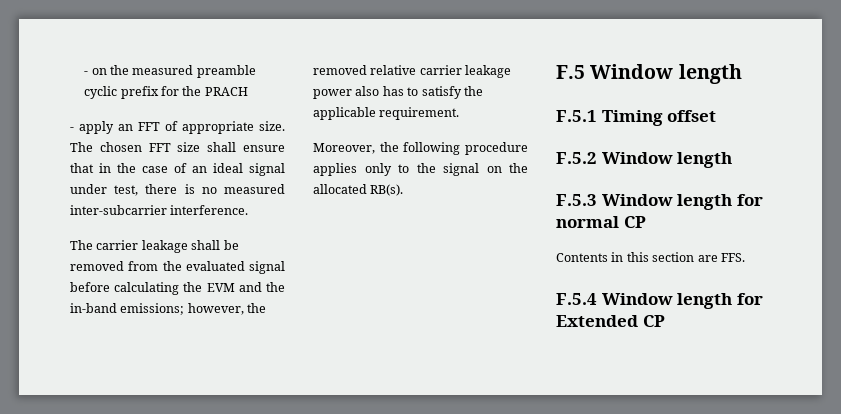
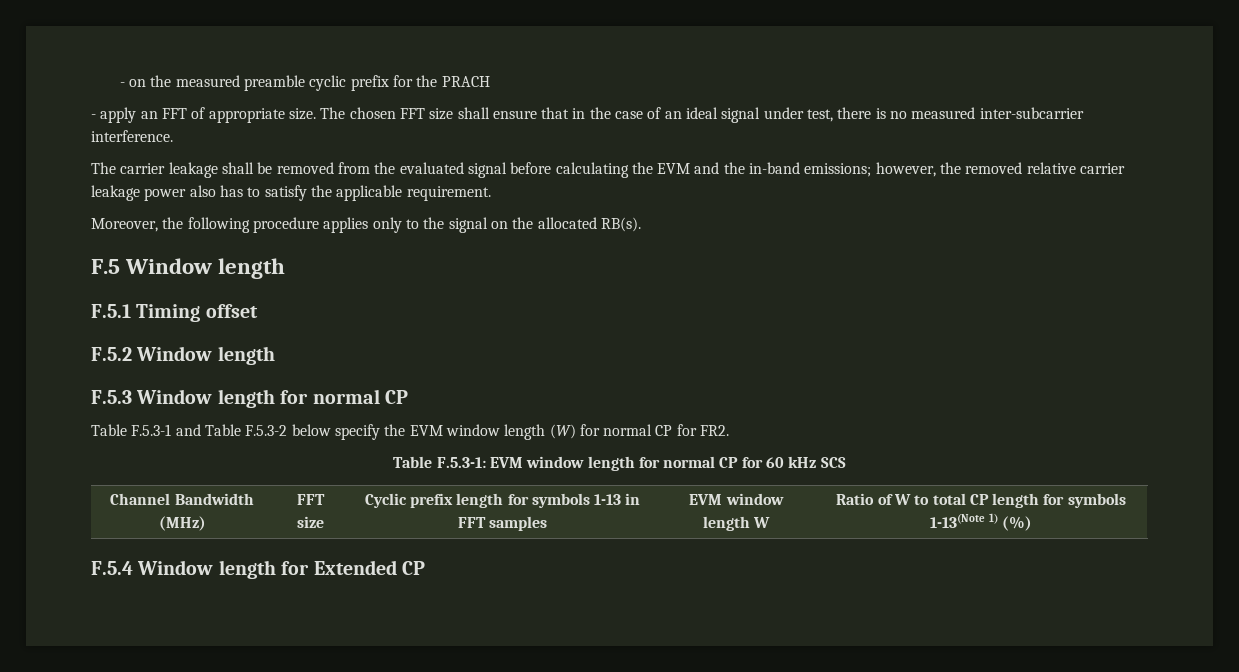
- Contents in this section are FFS.
+ Table F.5.3-1 and Table F.5.3-2 below specify the EVM window length (W) for normal CP for FR2.
+ Table F.5.3-1: EVM window length for normal CP for 60 kHz SCS
+ Channel Bandwidth (MHz) | FFT size | Cyclic prefix length for symbols 1-13 in FFT samples | EVM window length W | Ratio of W to total CP length for symbols 1-13(Note 1) (%)

